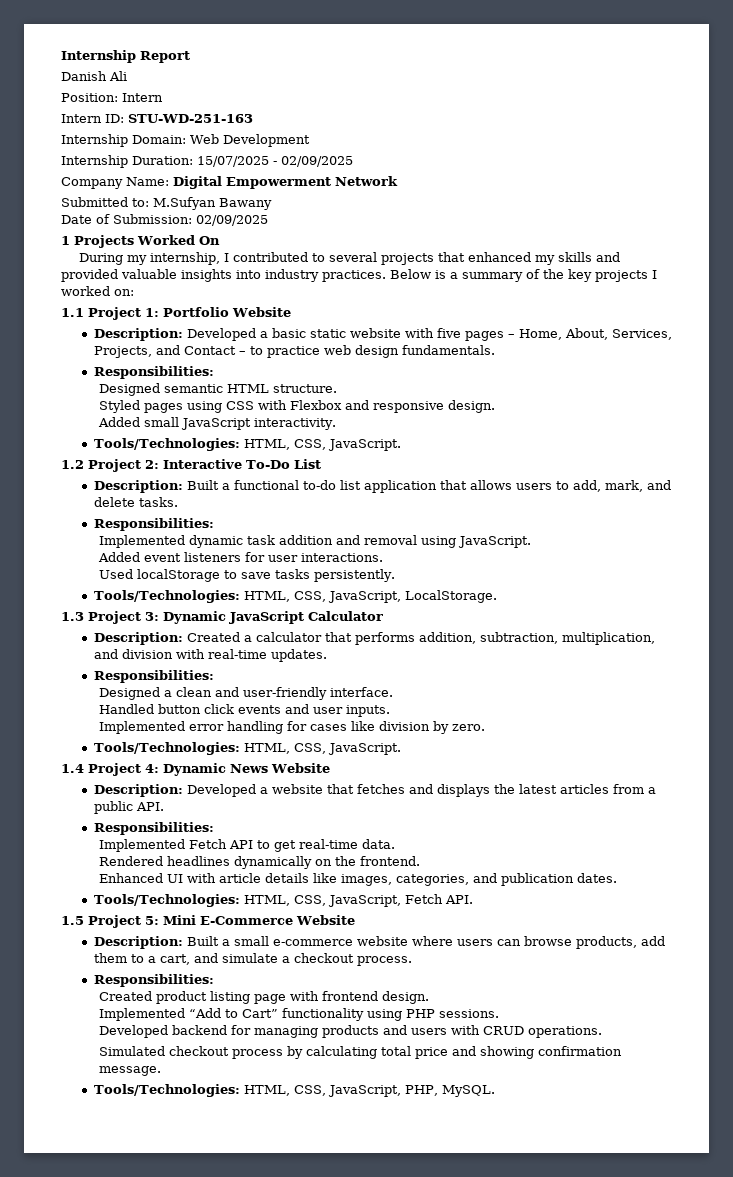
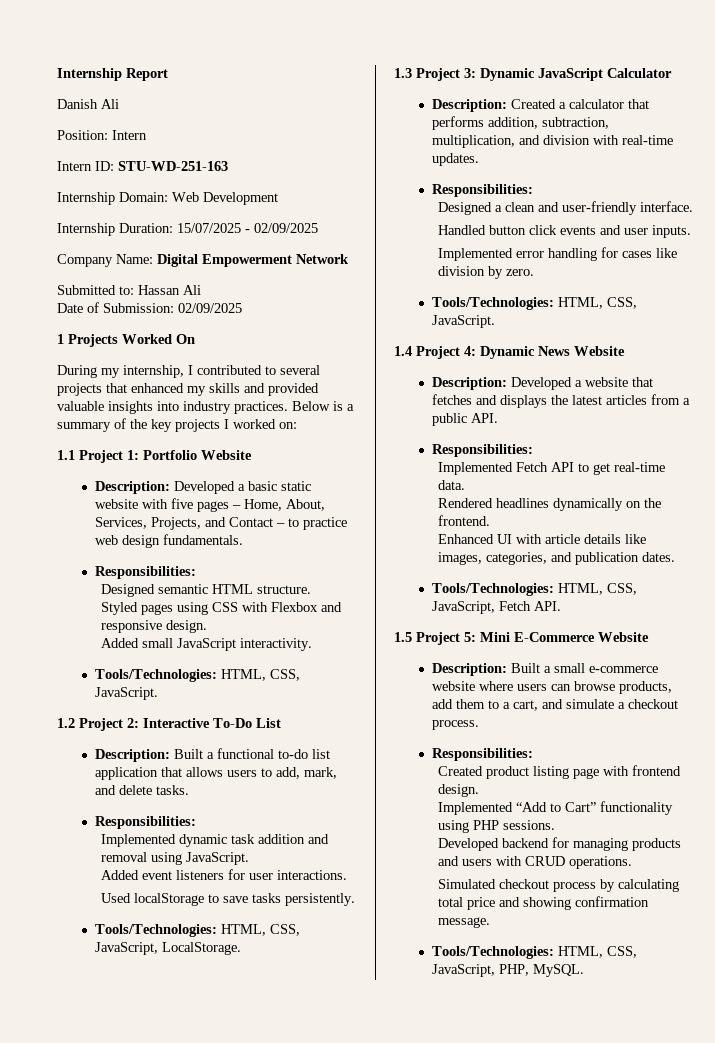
- Submitted to: M.Sufyan Bawany
+ Submitted to: Hassan Ali

